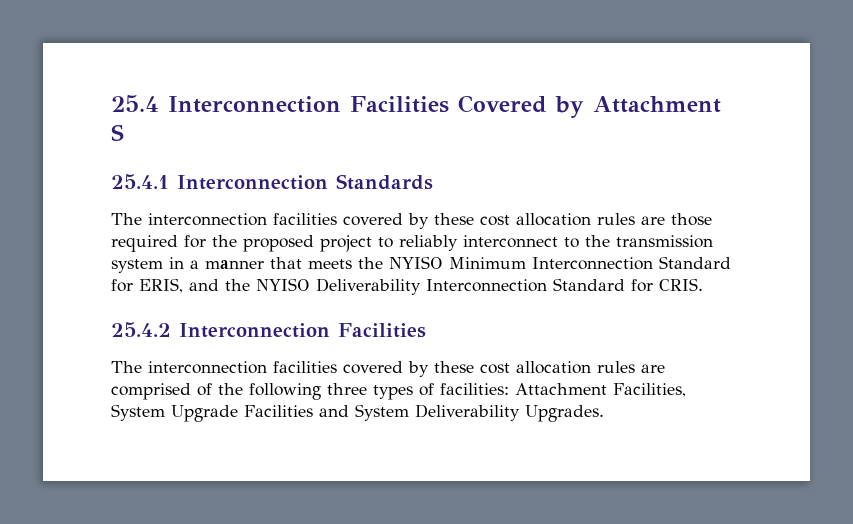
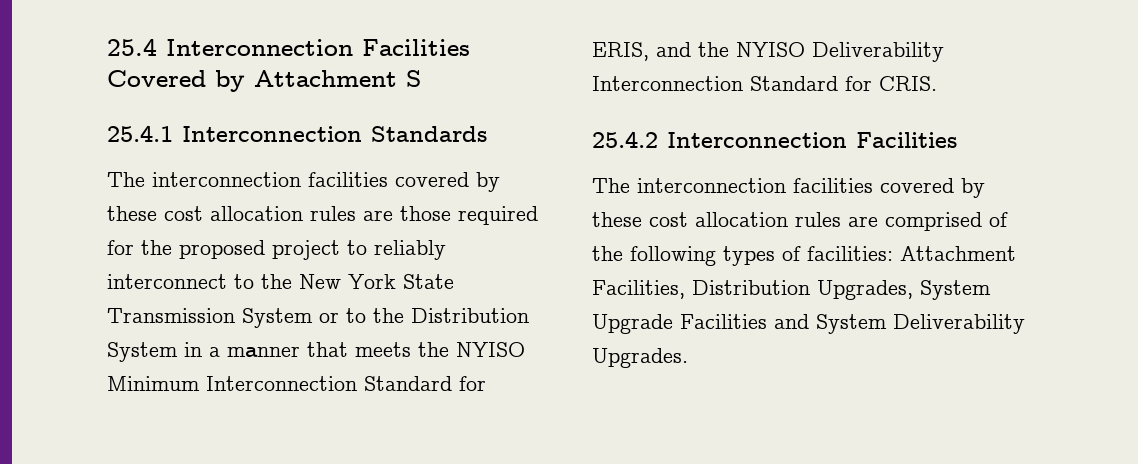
- The interconnection facilities covered by these cost allocation rules are those required for the proposed project to reliably interconnect to the transmission system in a manner that meets the NYISO Minimum Interconnection Standard for ERIS, and the NYISO Deliverability Interconnection Standard for CRIS.
+ The interconnection facilities covered by these cost allocation rules are those required for the proposed project to reliably interconnect to the New York State Transmission System or to the Distribution System in a manner that meets the NYISO Minimum Interconnection Standard for ERIS, and the NYISO Deliverability Interconnection Standard for CRIS.
- The interconnection facilities covered by these cost allocation rules are comprised of the following three types of facilities: Attachment Facilities, System Upgrade Facilities and System Deliverability Upgrades.
+ The interconnection facilities covered by these cost allocation rules are comprised of the following types of facilities: Attachment Facilities, Distribution Upgrades, System Upgrade Facilities and System Deliverability Upgrades.

